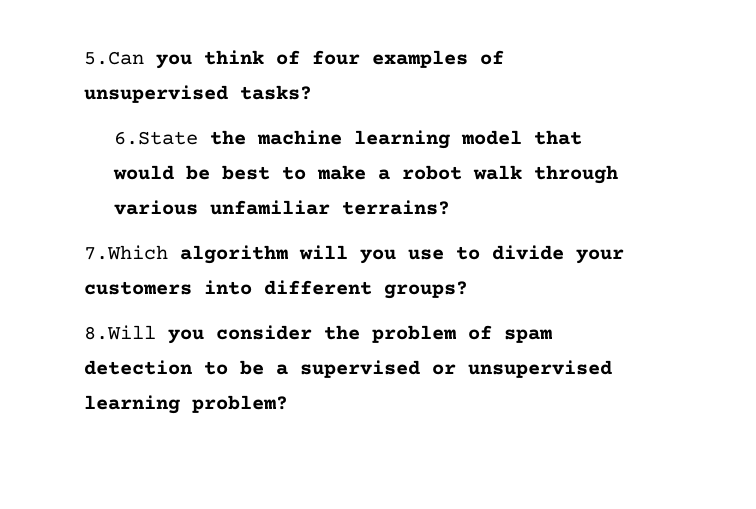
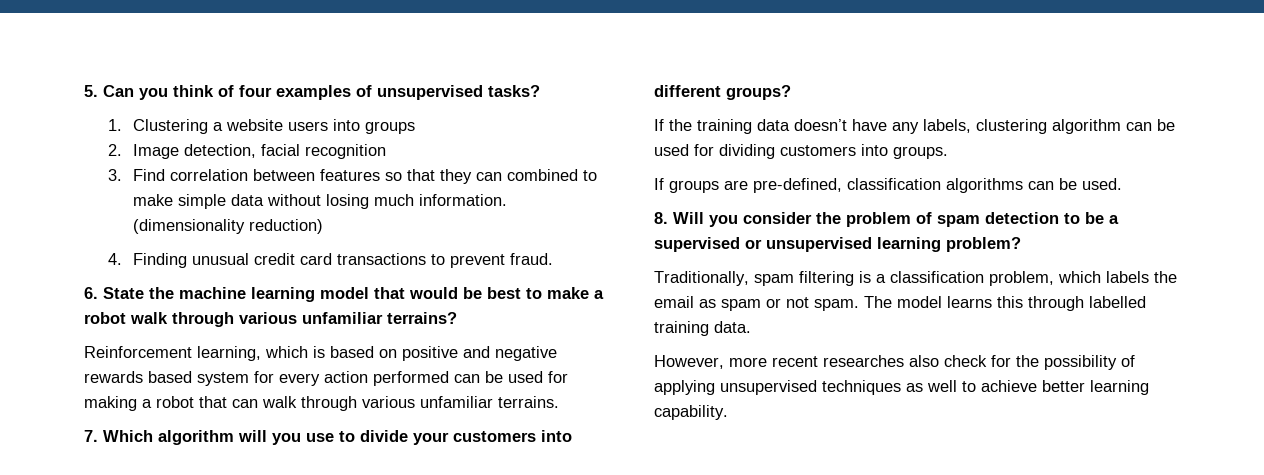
- 5.Can you think of four examples of unsupervised tasks?
+ 5. Can you think of four examples of unsupervised tasks?
- 6.State the machine learning model that would be best to make a robot walk through various unfamiliar terrains?
+ 1. Clustering a website users into groups
+ 2. Image detection, facial recognition
+ 3. Find correlation between features so that they can combined to make simple data without losing much information. (dimensionality reduction)
+ 4. Finding unusual credit card transactions to prevent fraud.
+ 6. State the machine learning model that would be best to make a robot walk through various unfamiliar terrains?
- 7.Which algorithm will you use to divide your customers into different groups?
+ Reinforcement learning, which is based on positive and negative rewards based system for every action performed can be used for making a robot that can walk through various unfamiliar terrains.
+ 7. Which algorithm will you use to divide your customers into different groups?
- 8.Will you consider the problem of spam detection to be a supervised or unsupervised learning problem?
+ If the training data doesn’t have any labels, clustering algorithm can be used for dividing customers into groups.
+ If groups are pre-defined, classification algorithms can be used.
+ 8. Will you consider the problem of spam detection to be a supervised or unsupervised learning problem?
+ Traditionally, spam filtering is a classification problem, which labels the email as spam or not spam. The model learns this through labelled training data.
+ However, more recent researches also check for the possibility of applying unsupervised techniques as well to achieve better learning capability.

